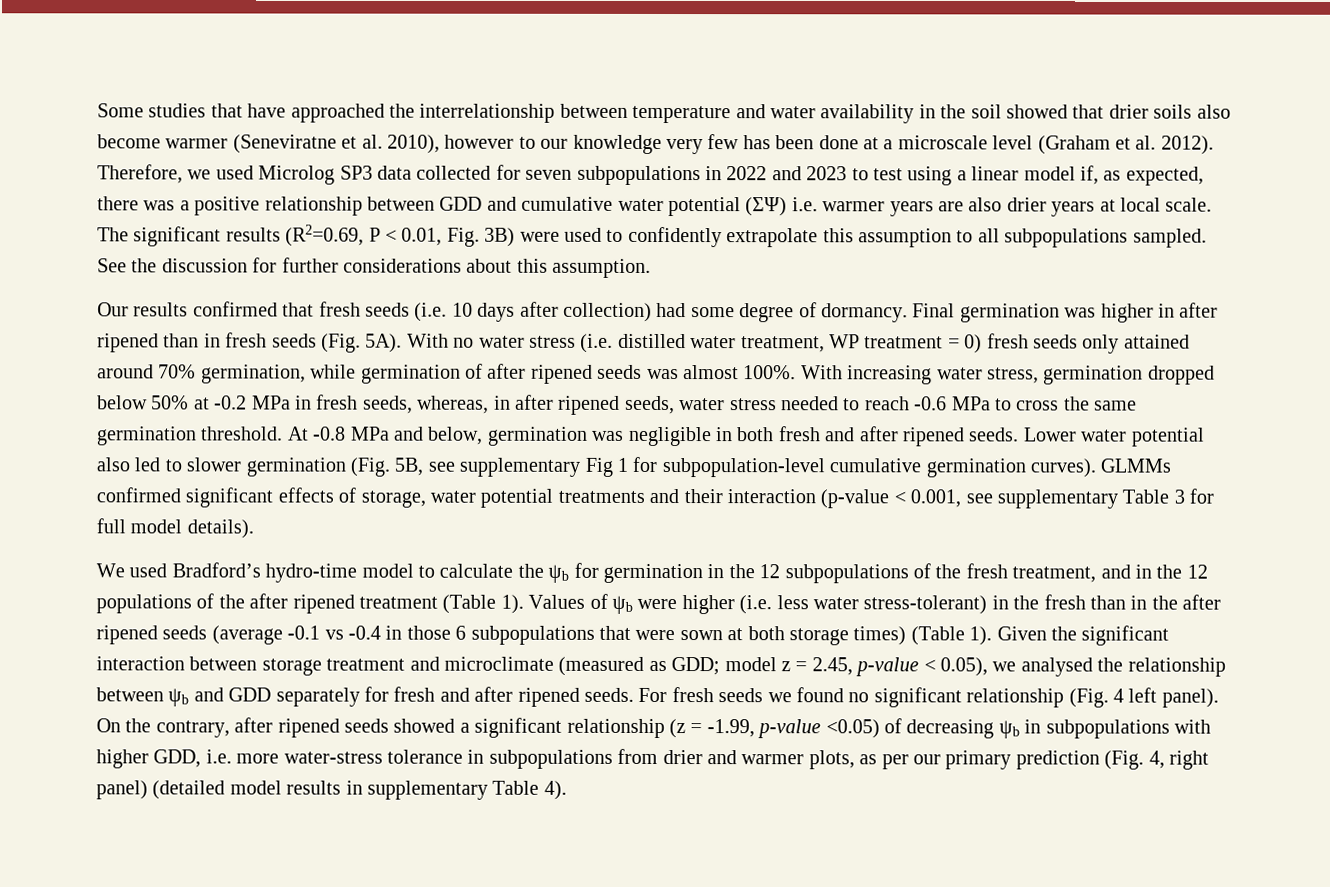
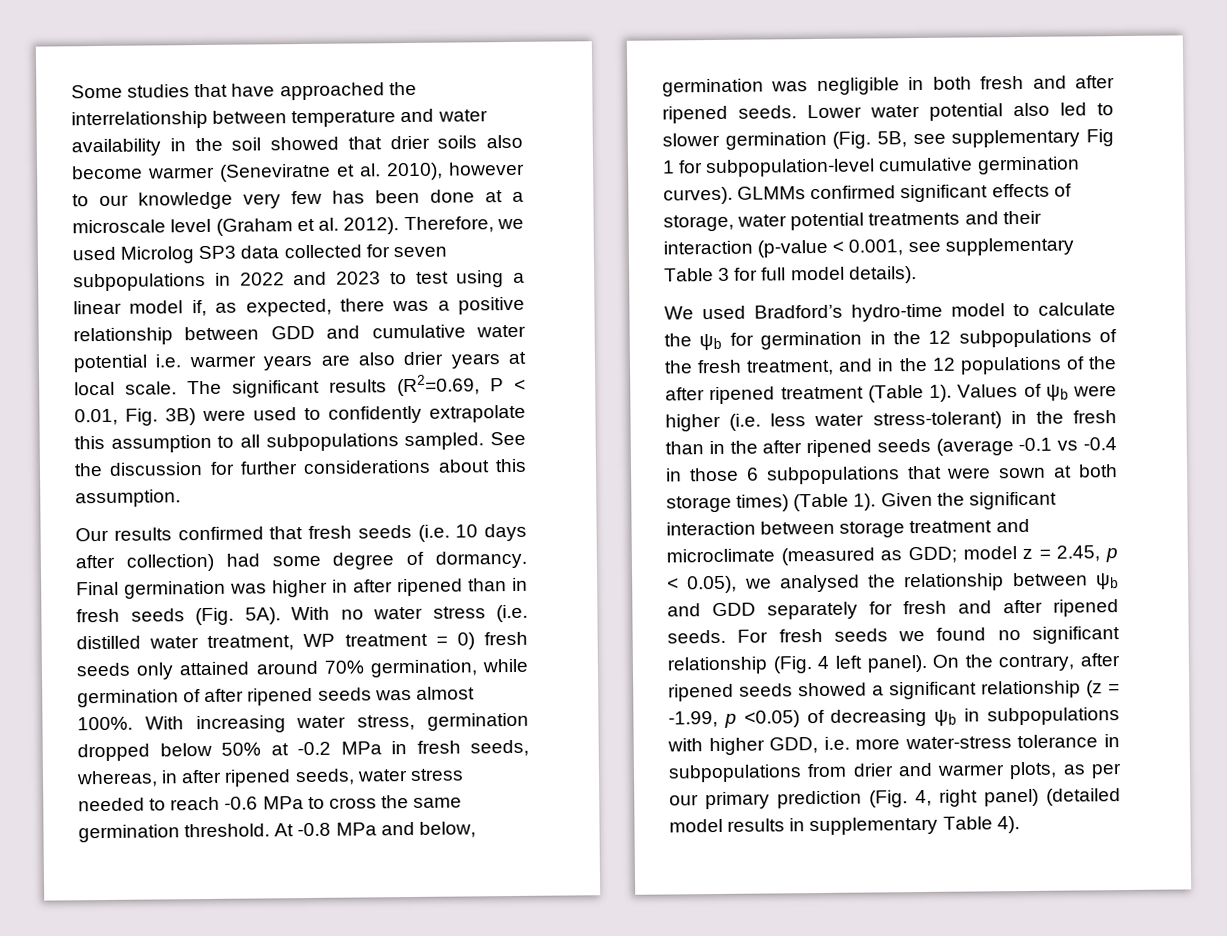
- Therefore, we used Microlog SP3 data collected for seven subpopulations in 2022 and 2023 to test using a linear model if, as expected, there was a positive relationship between GDD and cumulative water potential (ΣΨ) i.e. warmer years are also drier years at local scale.
+ Therefore, we used Microlog SP3 data collected for seven subpopulations in 2022 and 2023 to test using a linear model if, as expected, there was a positive relationship between GDD and cumulative water potential i.e. warmer years are also drier years at local scale.
- Given the significant interaction between storage treatment and microclimate (measured as GDD; model z = 2.45, p-value < 0.05), we analysed the relationship between ψb and GDD separately for fresh and after ripened seeds.
+ Given the significant interaction between storage treatment and microclimate (measured as GDD; model z = 2.45, p < 0.05), we analysed the relationship between ψb and GDD separately for fresh and after ripened seeds.
- On the contrary, after ripened seeds showed a significant relationship (z = -1.99, p-value <0.05) of decreasing ψb in subpopulations with higher GDD, i.e. more water-stress tolerance in subpopulations from drier and warmer plots, as per our primary prediction (Fig. 4, right panel) (detailed model results in supplementary Table 4).
+ On the contrary, after ripened seeds showed a significant relationship (z = -1.99, p <0.05) of decreasing ψb in subpopulations with higher GDD, i.e. more water-stress tolerance in subpopulations from drier and warmer plots, as per our primary prediction (Fig. 4, right panel) (detailed model results in supplementary Table 4).

